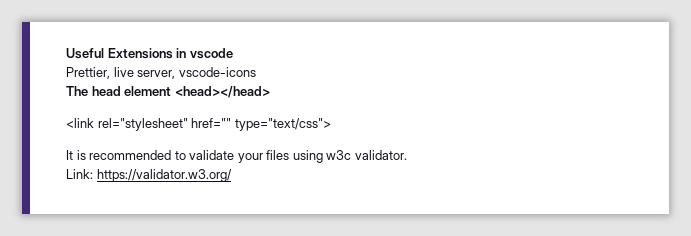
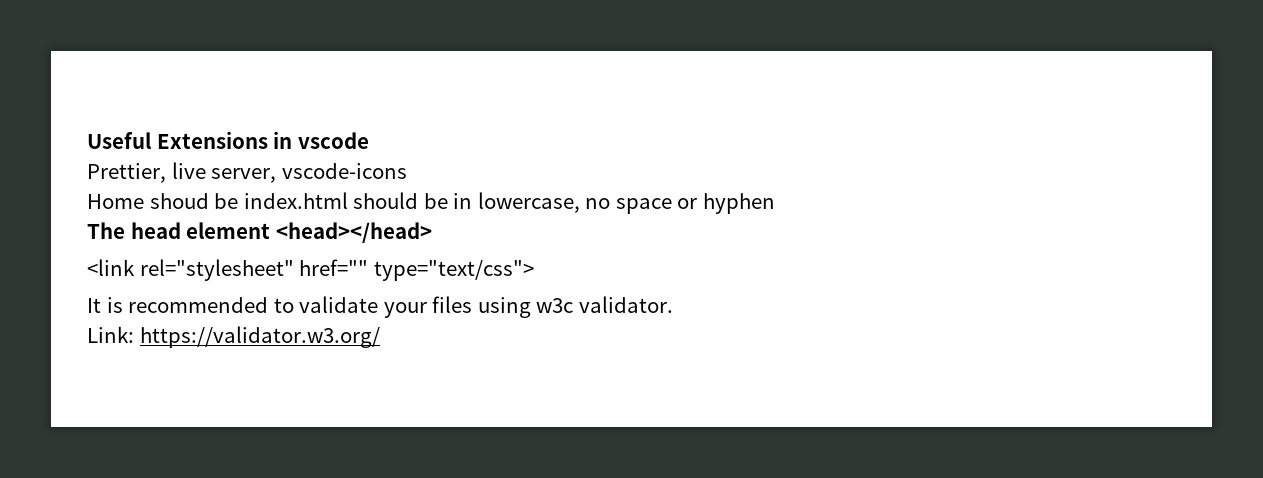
+ Home shoud be index.html should be in lowercase, no space or hyphen

